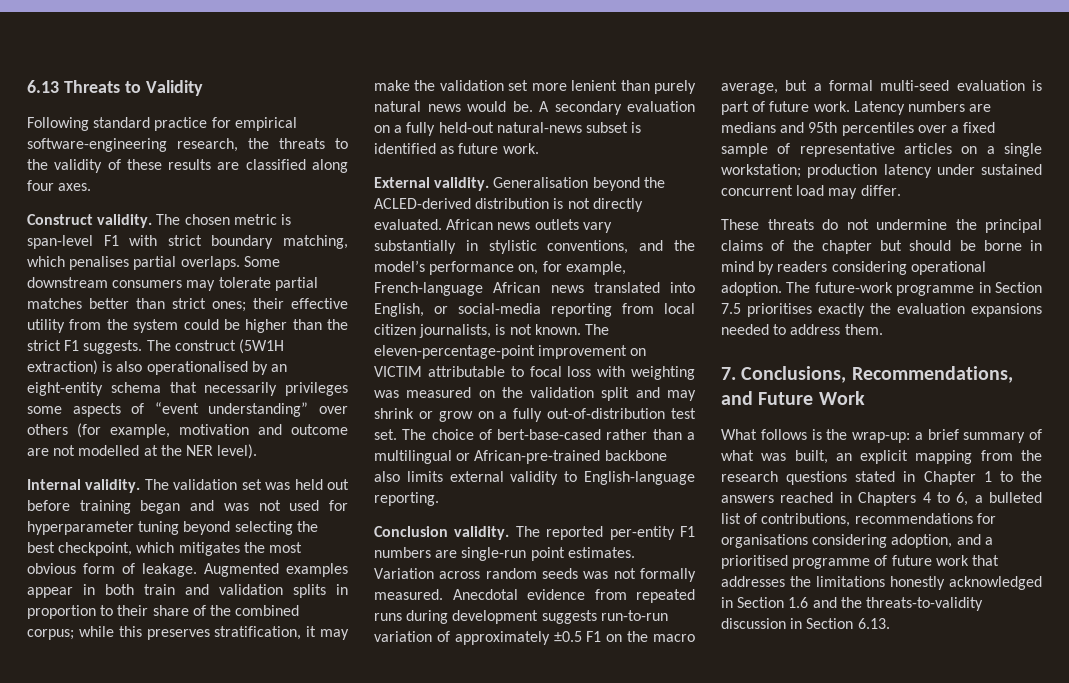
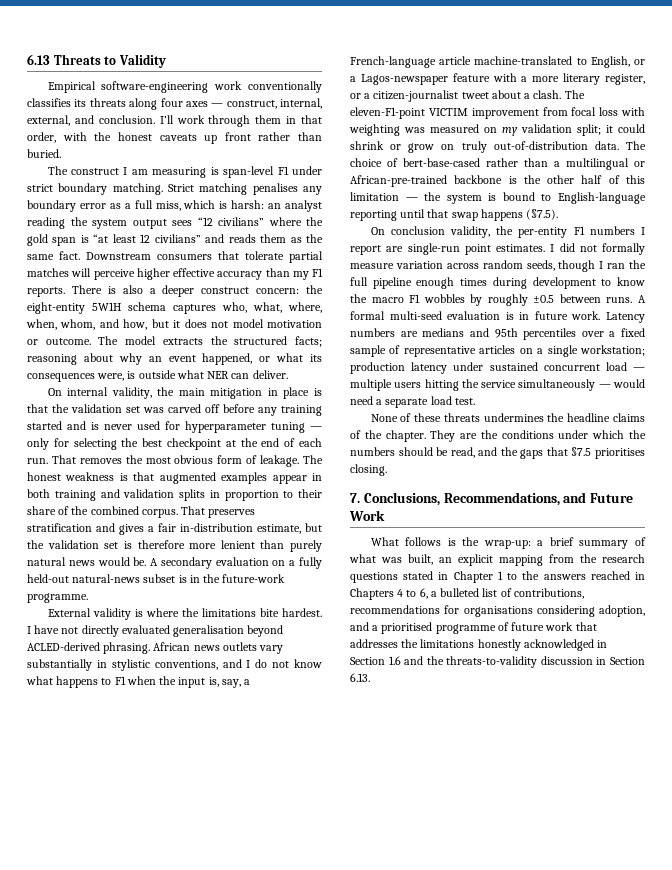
- Following standard practice for empirical software-engineering research, the threats to the validity of these results are classified along four axes.
- Construct validity. The chosen metric is span-level F1 with strict boundary matching, which penalises partial overlaps. Some downstream consumers may tolerate partial matches better than strict ones; their effective utility from the system could be higher than the strict F1 suggests. The construct (5W1H extraction) is also operationalised by an eight-entity schema that necessarily privileges some aspects of “event understanding” over others (for example, motivation and outcome are not modelled at the NER level).
- Internal validity. The validation set was held out before training began and was not used for hyperparameter tuning beyond selecting the best checkpoint, which mitigates the most obvious form of leakage.
+ Empirical software-engineering work conventionally classifies its threats along four axes — construct, internal, external, and conclusion. I’ll work through them in that order, with the honest caveats up front rather than buried.
+ The construct I am measuring is span-level F1 under strict boundary matching. Strict matching penalises any boundary error as a full miss, which is harsh: an analyst reading the system output sees “12 civilians” where the gold span is “at least 12 civilians” and reads them as the same fact. Downstream consumers that tolerate partial matches will perceive higher effective accuracy than my F1 reports. There is also a deeper construct concern: the eight-entity 5W1H schema captures who, what, where, when, whom, and how, but it does not model motivation or outcome. The model extracts the structured facts; reasoning about why an event happened, or what its consequences were, is outside what NER can deliver.
+ On internal validity, the main mitigation in place is that the validation set was carved off before any training started and is never used for hyperparameter tuning — only for selecting the best checkpoint at the end of each run. That removes the most obvious form of leakage.
- Augmented examples appear in both train and validation splits in proportion to their share of the combined corpus; while this preserves stratification, it may make the validation set more lenient than purely natural news would be.
+ The honest weakness is that augmented examples appear in both training and validation splits in proportion to their share of the combined corpus. That preserves stratification and gives a fair in-distribution estimate, but the validation set is therefore more lenient than purely natural news would be.
- A secondary evaluation on a fully held-out natural-news subset is identified as future work.
- External validity. Generalisation beyond the ACLED-derived distribution is not directly evaluated.
+ A secondary evaluation on a fully held-out natural-news subset is in the future-work programme.
+ External validity is where the limitations bite hardest. I have not directly evaluated generalisation beyond ACLED-derived phrasing.
- African news outlets vary substantially in stylistic conventions, and the model’s performance on, for example, French-language African news translated into English, or social-media reporting from local citizen journalists, is not known. The eleven-percentage-point improvement on VICTIM attributable to focal loss with weighting was measured on the validation split and may shrink or grow on a fully out-of-distribution test set.
+ African news outlets vary substantially in stylistic conventions, and I do not know what happens to F1 when the input is, say, a French-language article machine-translated to English, or a Lagos-newspaper feature with a more literary register, or a citizen-journalist tweet about a clash. The eleven-F1-point VICTIM improvement from focal loss with weighting was measured on my validation split; it could shrink or grow on truly out-of-distribution data.
- The choice of bert-base-cased rather than a multilingual or African-pre-trained backbone also limits external validity to English-language reporting.
- Conclusion validity. The reported per-entity F1 numbers are single-run point estimates.
+ The choice of bert-base-cased rather than a multilingual or African-pre-trained backbone is the other half of this limitation — the system is bound to English-language reporting until that swap happens (§7.5).
+ On conclusion validity, the per-entity F1 numbers I report are single-run point estimates.
- Variation across random seeds was not formally measured. Anecdotal evidence from repeated runs during development suggests run-to-run variation of approximately ±0.5 F1 on the macro average, but a formal multi-seed evaluation is part of future work.
+ I did not formally measure variation across random seeds, though I ran the full pipeline enough times during development to know the macro F1 wobbles by roughly ±0.5 between runs. A formal multi-seed evaluation is in future work.
- Latency numbers are medians and 95th percentiles over a fixed sample of representative articles on a single workstation; production latency under sustained concurrent load may differ.
- These threats do not undermine the principal claims of the chapter but should be borne in mind by readers considering operational adoption. The future-work programme in Section 7.5 prioritises exactly the evaluation expansions needed to address them.
+ Latency numbers are medians and 95th percentiles over a fixed sample of representative articles on a single workstation; production latency under sustained concurrent load — multiple users hitting the service simultaneously — would need a separate load test.
+ None of these threats undermines the headline claims of the chapter. They are the conditions under which the numbers should be read, and the gaps that §7.5 prioritises closing.

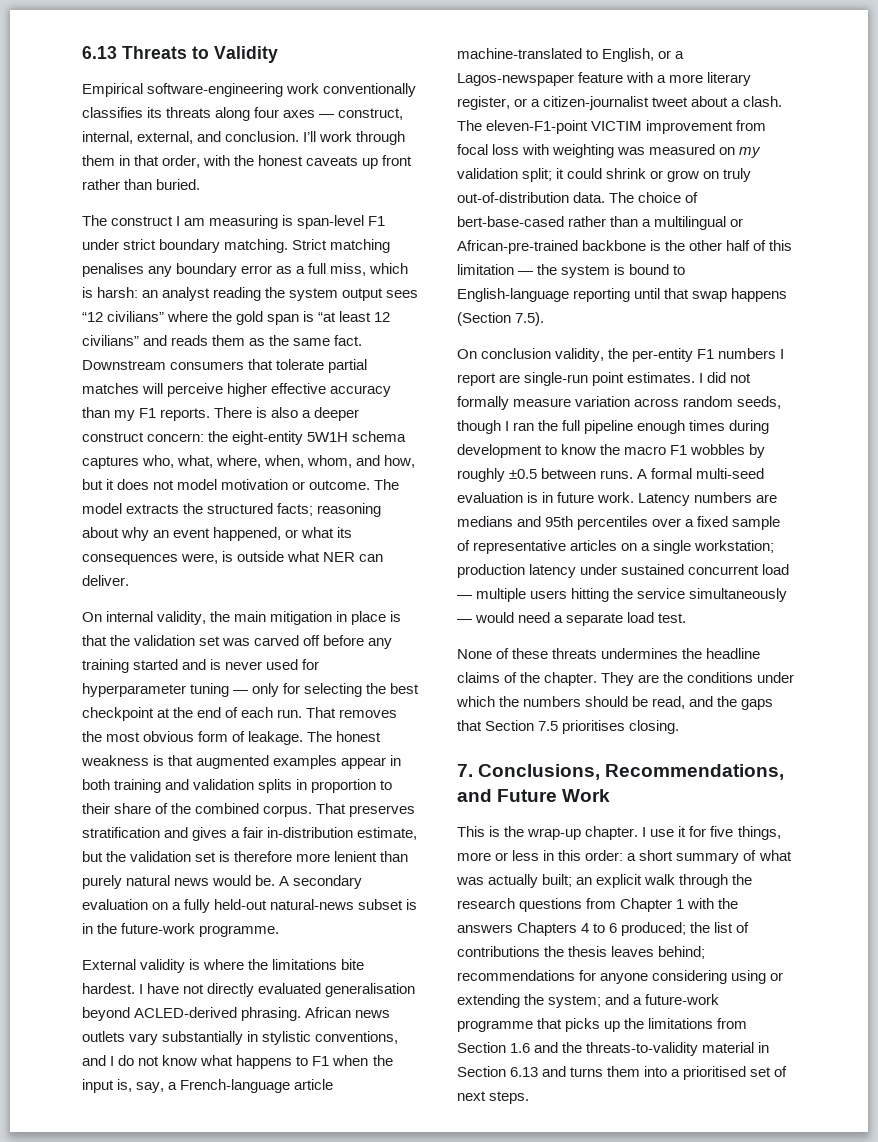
- The choice of bert-base-cased rather than a multilingual or African-pre-trained backbone is the other half of this limitation — the system is bound to English-language reporting until that swap happens (§7.5).
+ The choice of bert-base-cased rather than a multilingual or African-pre-trained backbone is the other half of this limitation — the system is bound to English-language reporting until that swap happens (Section 7.5).
- They are the conditions under which the numbers should be read, and the gaps that §7.5 prioritises closing.
+ They are the conditions under which the numbers should be read, and the gaps that Section 7.5 prioritises closing.
- What follows is the wrap-up: a brief summary of what was built, an explicit mapping from the research questions stated in Chapter 1 to the answers reached in Chapters 4 to 6, a bulleted list of contributions, recommendations for organisations considering adoption, and a prioritised programme of future work that addresses the limitations honestly acknowledged in Section 1.6 and the threats-to-validity discussion in Section 6.13.
+ This is the wrap-up chapter. I use it for five things, more or less in this order: a short summary of what was actually built; an explicit walk through the research questions from Chapter 1 with the answers Chapters 4 to 6 produced; the list of contributions the thesis leaves behind; recommendations for anyone considering using or extending the system; and a future-work programme that picks up the limitations from Section 1.6 and the threats-to-validity material in Section 6.13 and turns them into a prioritised set of next steps.

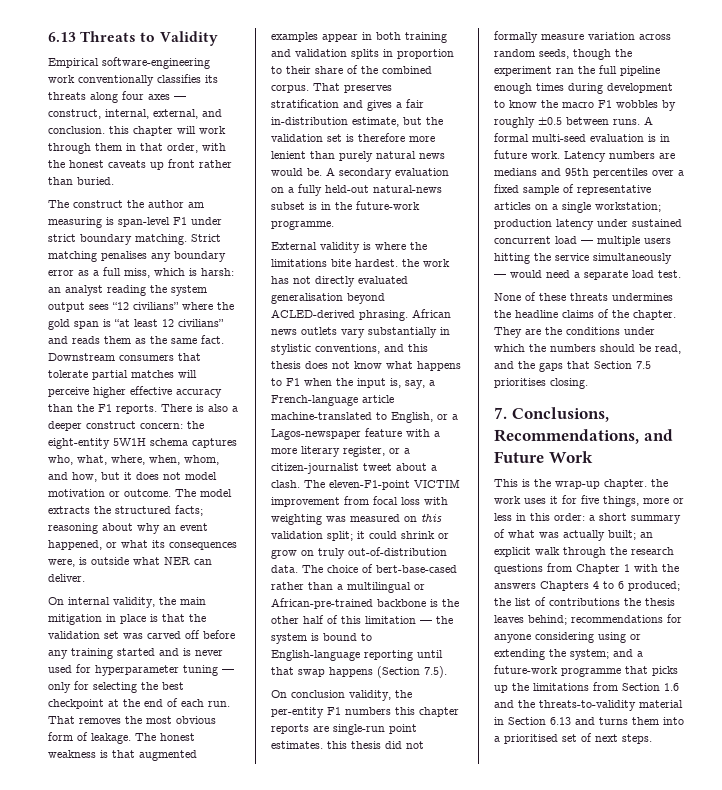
- Empirical software-engineering work conventionally classifies its threats along four axes — construct, internal, external, and conclusion. I’ll work through them in that order, with the honest caveats up front rather than buried.
+ Empirical software-engineering work conventionally classifies its threats along four axes — construct, internal, external, and conclusion. this chapter will work through them in that order, with the honest caveats up front rather than buried.
- The construct I am measuring is span-level F1 under strict boundary matching.
+ The construct the author am measuring is span-level F1 under strict boundary matching.
- Downstream consumers that tolerate partial matches will perceive higher effective accuracy than my F1 reports.
+ Downstream consumers that tolerate partial matches will perceive higher effective accuracy than the F1 reports.
- External validity is where the limitations bite hardest. I have not directly evaluated generalisation beyond ACLED-derived phrasing.
+ External validity is where the limitations bite hardest. the work has not directly evaluated generalisation beyond ACLED-derived phrasing.
- African news outlets vary substantially in stylistic conventions, and I do not know what happens to F1 when the input is, say, a French-language article machine-translated to English, or a Lagos-newspaper feature with a more literary register, or a citizen-journalist tweet about a clash.
+ African news outlets vary substantially in stylistic conventions, and this thesis does not know what happens to F1 when the input is, say, a French-language article machine-translated to English, or a Lagos-newspaper feature with a more literary register, or a citizen-journalist tweet about a clash.
- The eleven-F1-point VICTIM improvement from focal loss with weighting was measured on my validation split; it could shrink or grow on truly out-of-distribution data.
+ The eleven-F1-point VICTIM improvement from focal loss with weighting was measured on this validation split; it could shrink or grow on truly out-of-distribution data.
- On conclusion validity, the per-entity F1 numbers I report are single-run point estimates. I did not formally measure variation across random seeds, though I ran the full pipeline enough times during development to know the macro F1 wobbles by roughly ±0.5 between runs.
+ On conclusion validity, the per-entity F1 numbers this chapter reports are single-run point estimates. this thesis did not formally measure variation across random seeds, though the experiment ran the full pipeline enough times during development to know the macro F1 wobbles by roughly ±0.5 between runs.
- This is the wrap-up chapter. I use it for five things, more or less in this order:
+ This is the wrap-up chapter. the work uses it for five things, more or less in this order:

